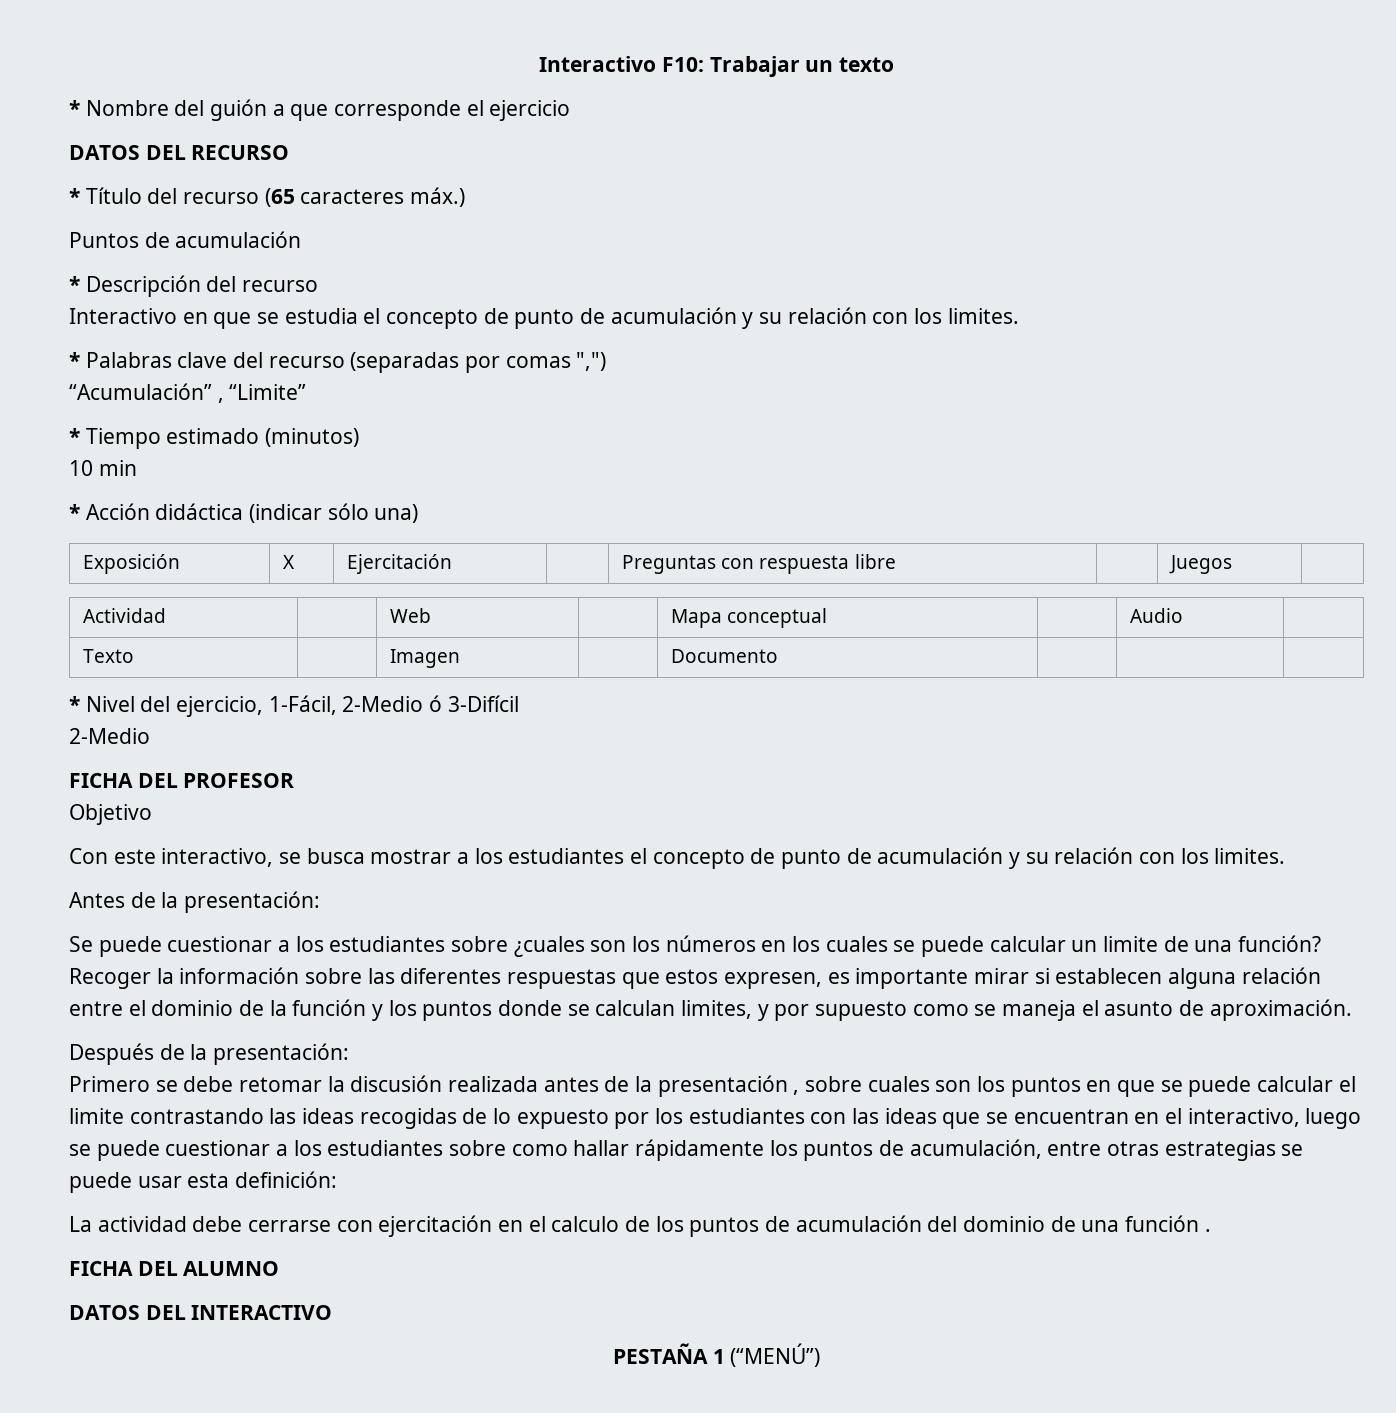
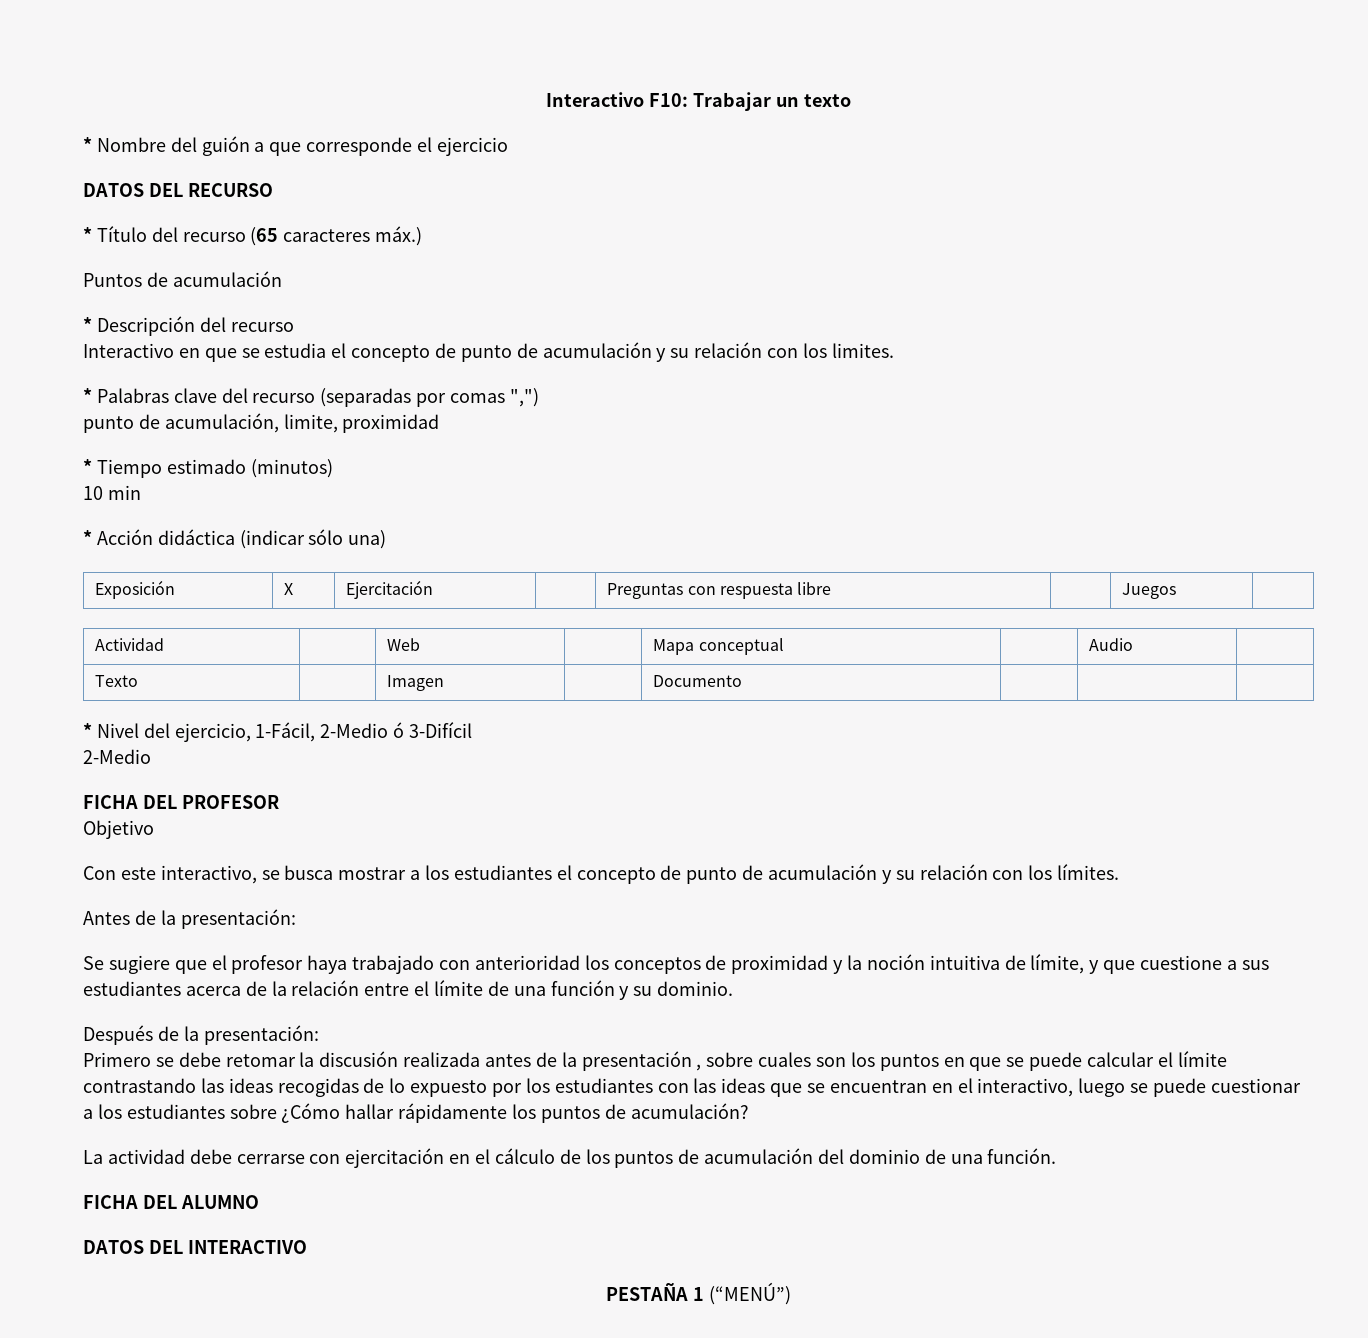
- “Acumulación” , “Limite”
+ punto de acumulación, limite, proximidad
- Con este interactivo, se busca mostrar a los estudiantes el concepto de punto de acumulación y su relación con los limites.
+ Con este interactivo, se busca mostrar a los estudiantes el concepto de punto de acumulación y su relación con los límites.
- Se puede cuestionar a los estudiantes sobre ¿cuales son los números en los cuales se puede calcular un limite de una función? Recoger la información sobre las diferentes respuestas que estos expresen, es importante mirar si establecen alguna relación entre el dominio de la función y los puntos donde se calculan limites, y por supuesto como se maneja el asunto de aproximación.
+ Se sugiere que el profesor haya trabajado con anterioridad los conceptos de proximidad y la noción intuitiva de límite, y que cuestione a sus estudiantes acerca de la relación entre el límite de una función y su dominio.
- Primero se debe retomar la discusión realizada antes de la presentación , sobre cuales son los puntos en que se puede calcular el limite contrastando las ideas recogidas de lo expuesto por los estudiantes con las ideas que se encuentran en el interactivo, luego se puede cuestionar a los estudiantes sobre como hallar rápidamente los puntos de acumulación, entre otras estrategias se puede usar esta definición:
+ Primero se debe retomar la discusión realizada antes de la presentación , sobre cuales son los puntos en que se puede calcular el límite contrastando las ideas recogidas de lo expuesto por los estudiantes con las ideas que se encuentran en el interactivo, luego se puede cuestionar a los estudiantes sobre ¿Cómo hallar rápidamente los puntos de acumulación?
- La actividad debe cerrarse con ejercitación en el calculo de los puntos de acumulación del dominio de una función .
+ La actividad debe cerrarse con ejercitación en el cálculo de los puntos de acumulación del dominio de una función.

